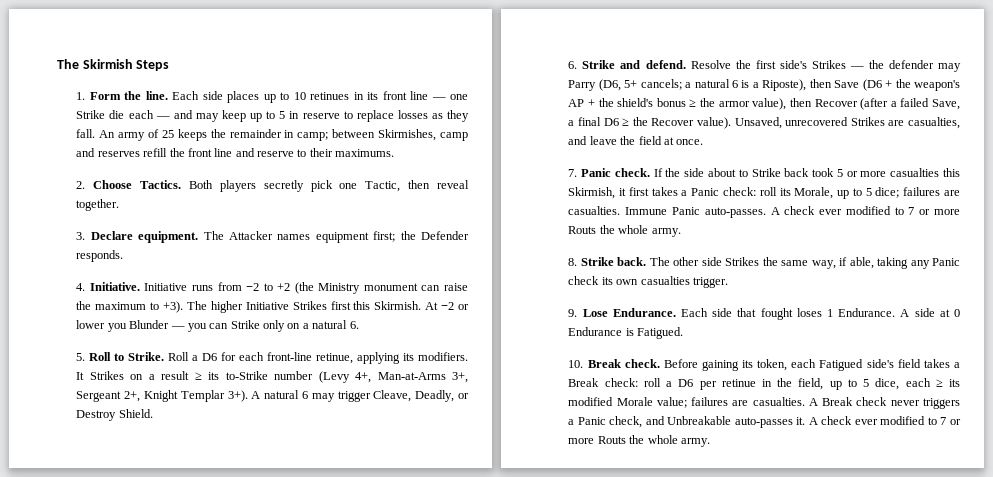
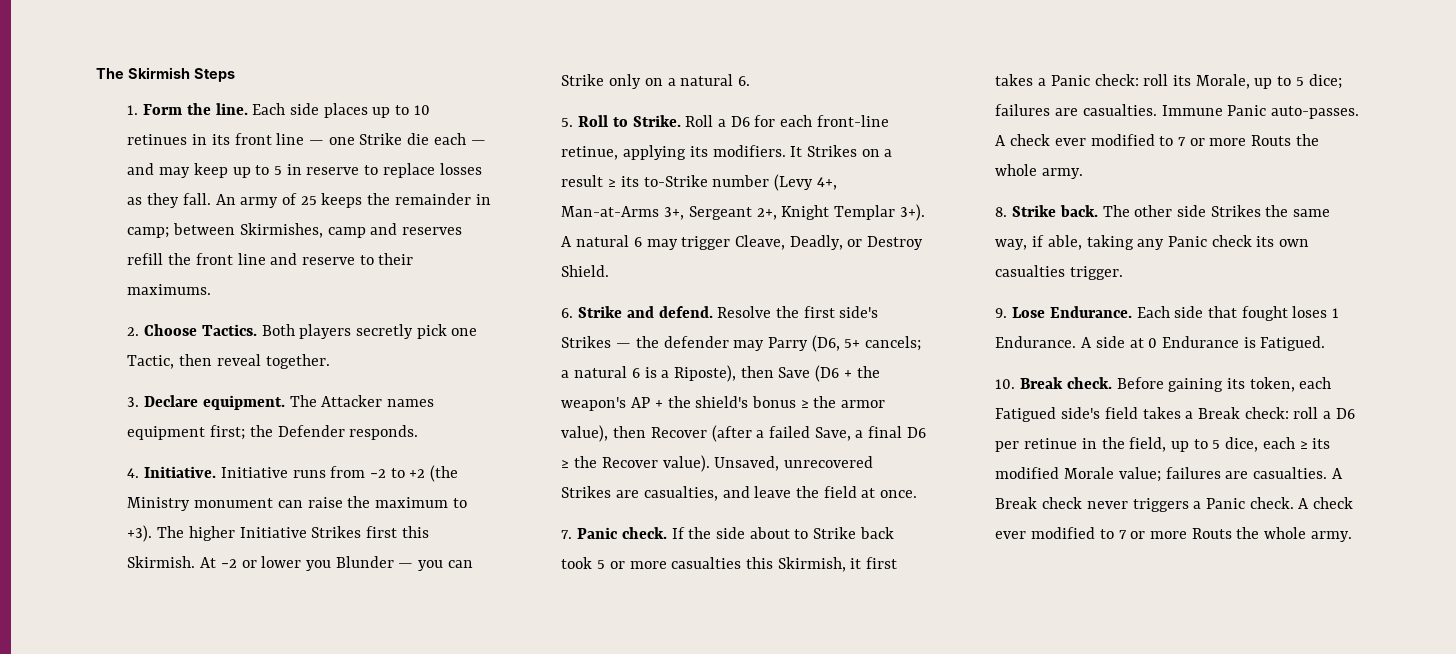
- A Break check never triggers a Panic check, and Unbreakable auto-passes it.
+ A Break check never triggers a Panic check.

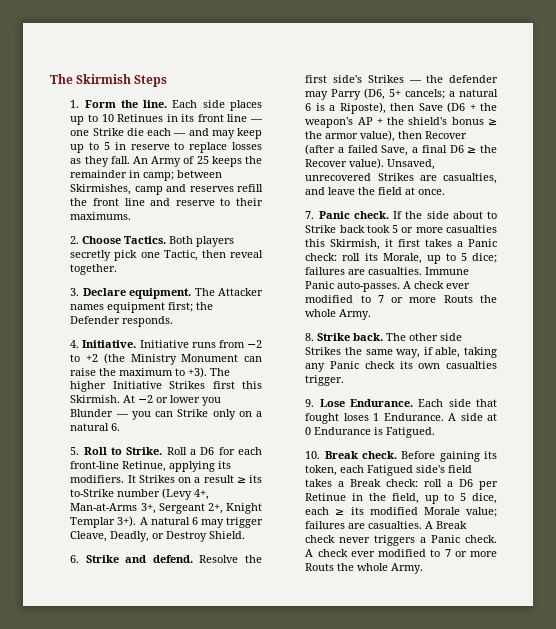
- Each side places up to 10 retinues in its front line — one Strike die each — and may keep up to 5 in reserve to replace losses as they fall.
+ Each side places up to 10 Retinues in its front line — one Strike die each — and may keep up to 5 in reserve to replace losses as they fall.
- An army of 25 keeps the remainder in camp; between Skirmishes, camp and reserves refill the front line and reserve to their maximums.
+ An Army of 25 keeps the remainder in camp; between Skirmishes, camp and reserves refill the front line and reserve to their maximums.
- Initiative runs from −2 to +2 (the Ministry monument can raise the maximum to +3).
+ Initiative runs from −2 to +2 (the Ministry Monument can raise the maximum to +3).
- Roll a D6 for each front-line retinue, applying its modifiers.
+ Roll a D6 for each front-line Retinue, applying its modifiers.
- Immune Panic auto-passes. A check ever modified to 7 or more Routs the whole army.
+ Immune Panic auto-passes. A check ever modified to 7 or more Routs the whole Army.
- Before gaining its token, each Fatigued side's field takes a Break check: roll a D6 per retinue in the field, up to 5 dice, each ≥ its modified Morale value; failures are casualties.
+ Before gaining its token, each Fatigued side's field takes a Break check: roll a D6 per Retinue in the field, up to 5 dice, each ≥ its modified Morale value; failures are casualties.
- A Break check never triggers a Panic check. A check ever modified to 7 or more Routs the whole army.
+ A Break check never triggers a Panic check. A check ever modified to 7 or more Routs the whole Army.

